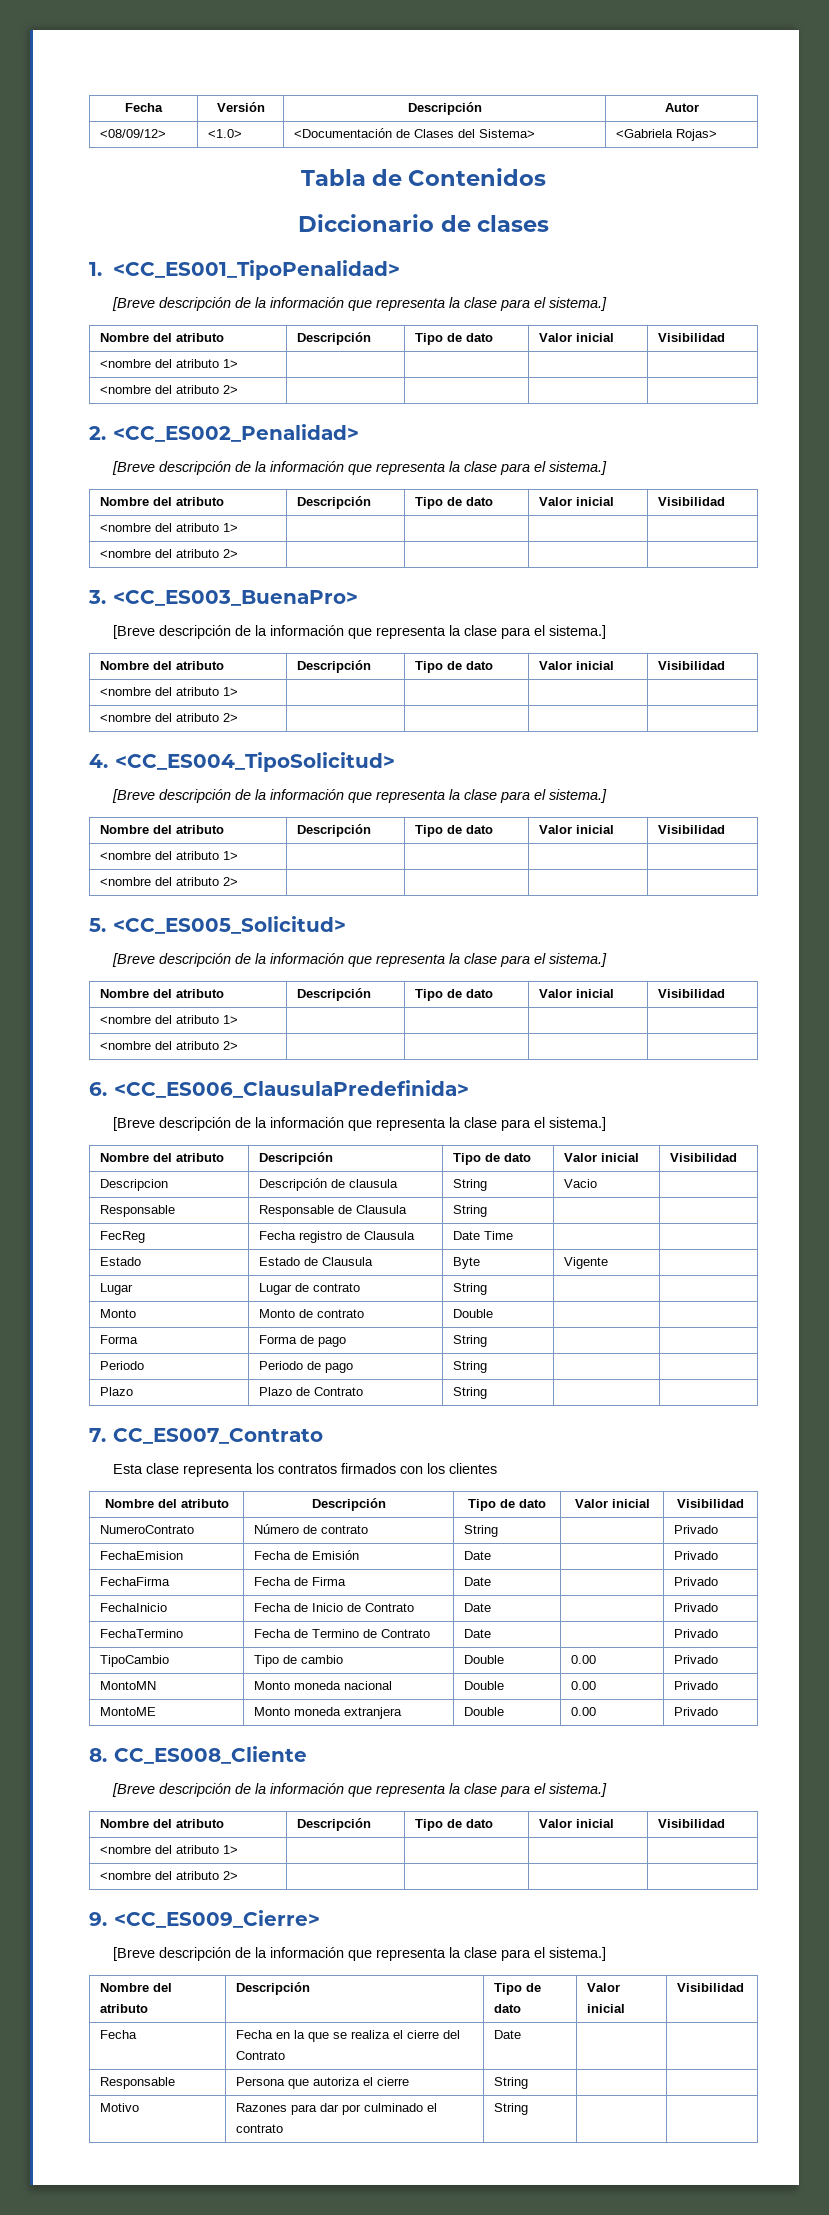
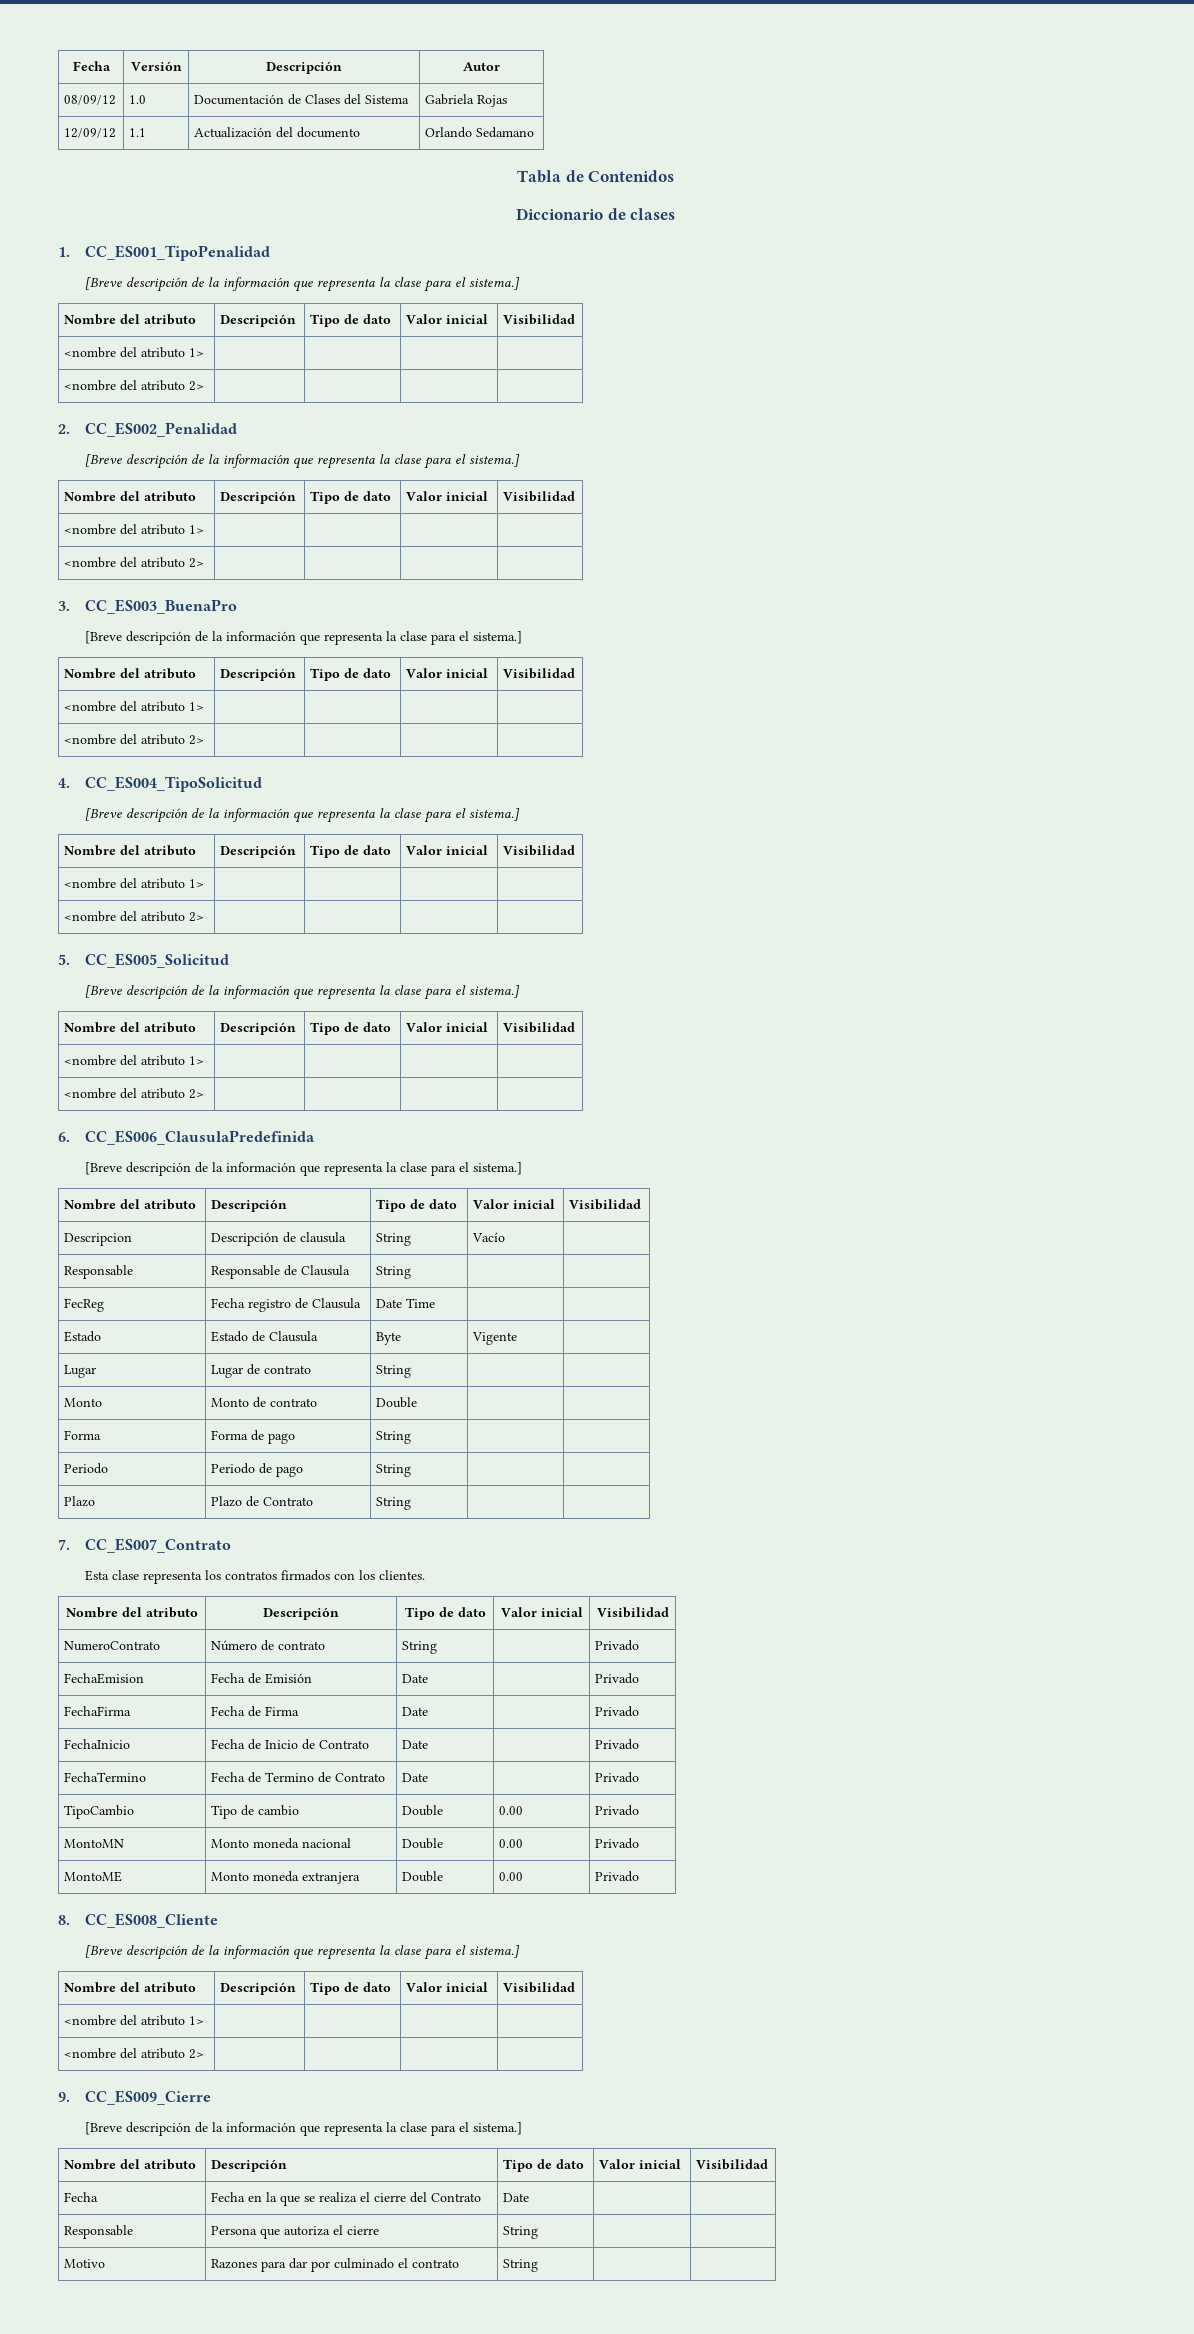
- <08/09/12> | <1.0> | <Documentación de Clases del Sistema> | <Gabriela Rojas>
+ 08/09/12 | 1.0 | Documentación de Clases del Sistema | Gabriela Rojas
+ 12/09/12 | 1.1 | Actualización del documento | Orlando Sedamano
- 1. <CC_ES001_TipoPenalidad>
+ 1. CC_ES001_TipoPenalidad
- 2. <CC_ES002_Penalidad>
+ 2. CC_ES002_Penalidad
- 3. <CC_ES003_BuenaPro>
+ 3. CC_ES003_BuenaPro
- 4. <CC_ES004_TipoSolicitud>
+ 4. CC_ES004_TipoSolicitud
- 5. <CC_ES005_Solicitud>
+ 5. CC_ES005_Solicitud
- 6. <CC_ES006_ClausulaPredefinida>
+ 6. CC_ES006_ClausulaPredefinida
- Descripcion | Descripción de clausula | String | Vacio |
+ Descripcion | Descripción de clausula | String | Vacío |
- Esta clase representa los contratos firmados con los clientes
+ Esta clase representa los contratos firmados con los clientes.
- 9. <CC_ES009_Cierre>
+ 9. CC_ES009_Cierre

